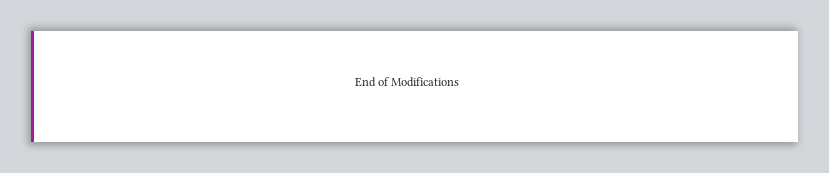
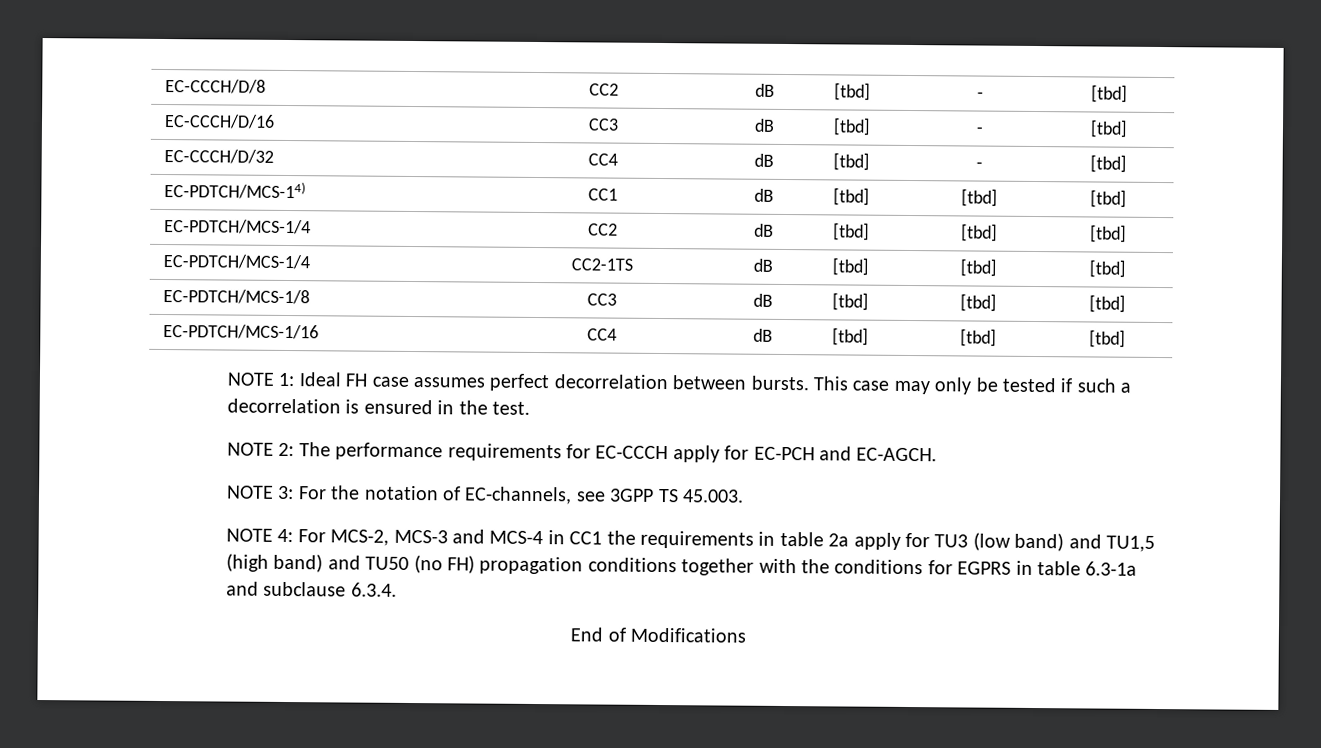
+ EC-CCCH/D/8 | CC2 | dB | [tbd] | - | [tbd]
+ EC-CCCH/D/16 | CC3 | dB | [tbd] | - | [tbd]
+ EC-CCCH/D/32 | CC4 | dB | [tbd] | - | [tbd]
+ EC-PDTCH/MCS-14) | CC1 | dB | [tbd] | [tbd] | [tbd]
+ EC-PDTCH/MCS-1/4 | CC2 | dB | [tbd] | [tbd] | [tbd]
+ EC-PDTCH/MCS-1/4 | CC2-1TS | dB | [tbd] | [tbd] | [tbd]
+ EC-PDTCH/MCS-1/8 | CC3 | dB | [tbd] | [tbd] | [tbd]
+ EC-PDTCH/MCS-1/16 | CC4 | dB | [tbd] | [tbd] | [tbd]
+ NOTE 1: Ideal FH case assumes perfect decorrelation between bursts. This case may only be tested if such a decorrelation is ensured in the test.
+ NOTE 2: The performance requirements for EC-CCCH apply for EC-PCH and EC-AGCH.
+ NOTE 3: For the notation of EC-channels, see 3GPP TS 45.003.
+ NOTE 4: For MCS-2, MCS-3 and MCS-4 in CC1 the requirements in table 2a apply for TU3 (low band) and TU1,5 (high band) and TU50 (no FH) propagation conditions together with the conditions for EGPRS in table 6.3-1a and subclause 6.3.4.

